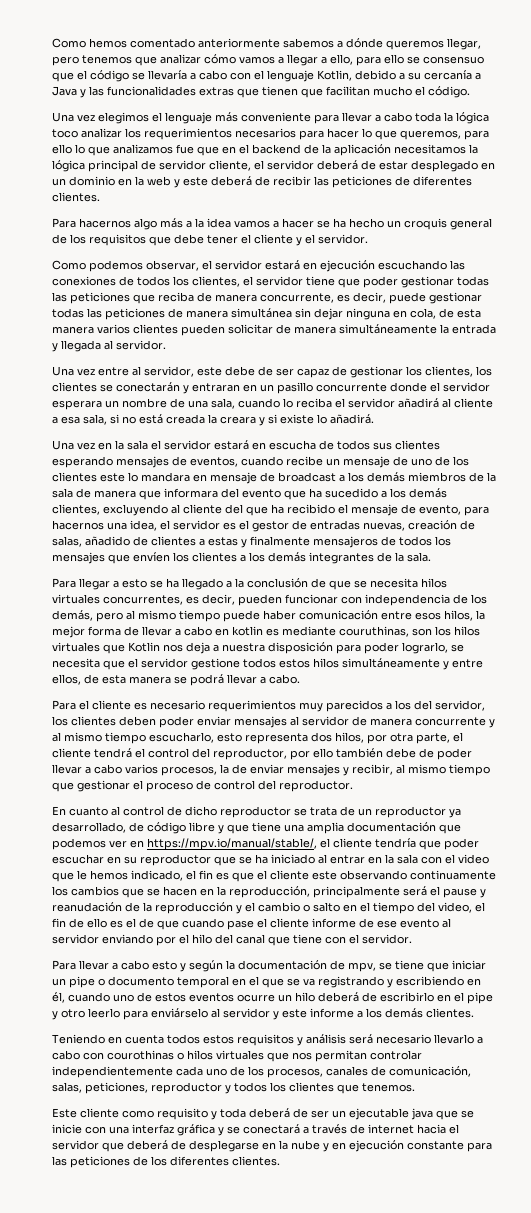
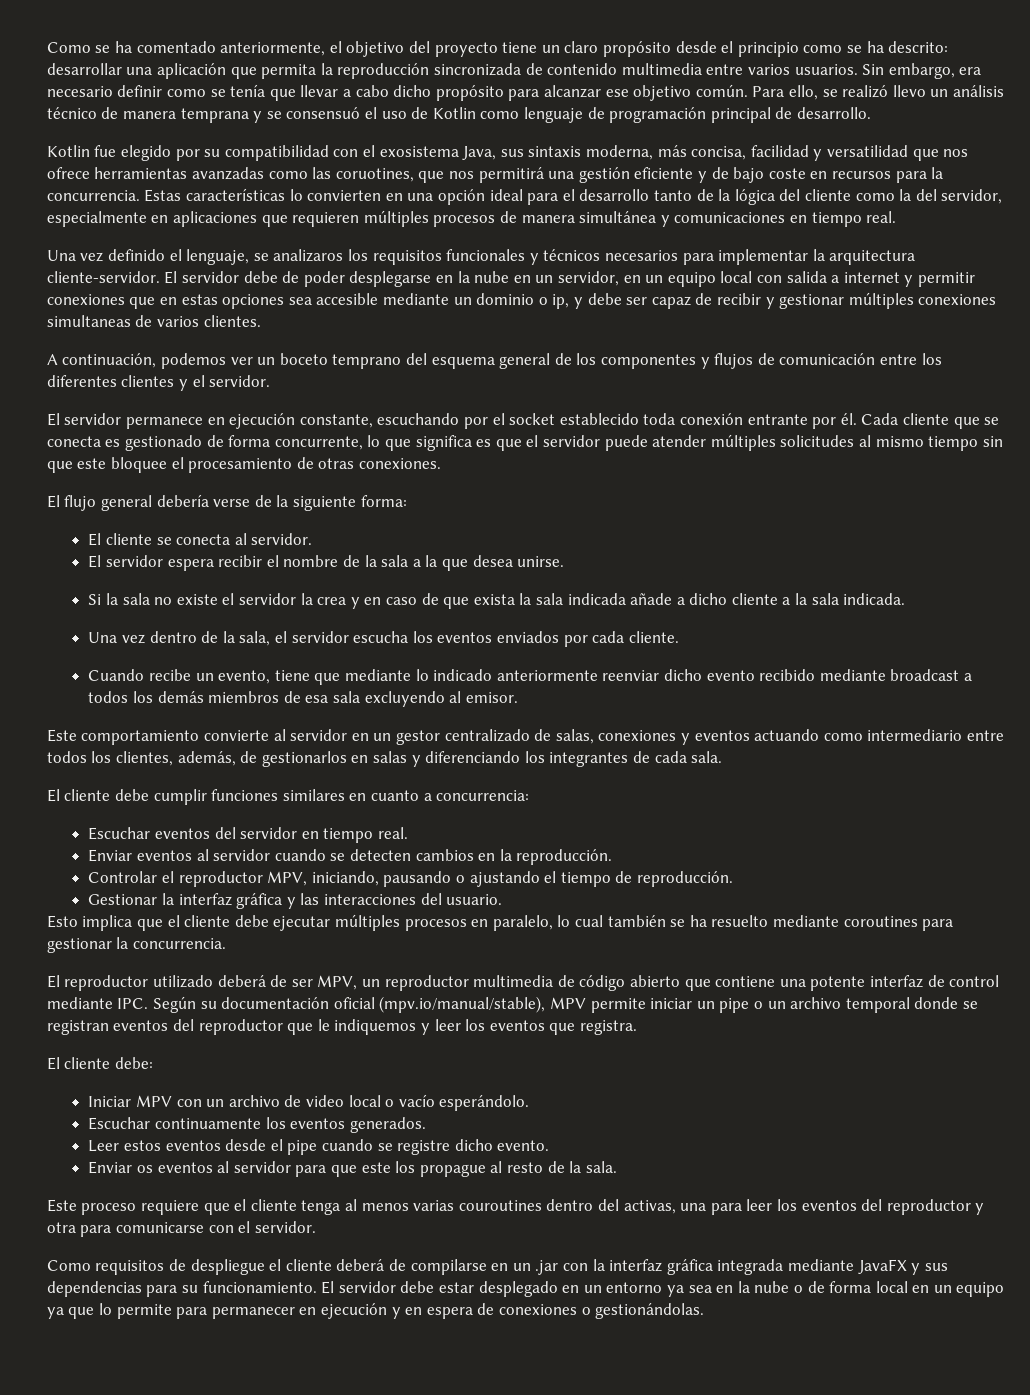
- Como hemos comentado anteriormente sabemos a dónde queremos llegar, pero tenemos que analizar cómo vamos a llegar a ello, para ello se consensuo que el código se llevaría a cabo con el lenguaje Kotlin, debido a su cercanía a Java y las funcionalidades extras que tienen que facilitan mucho el código.
- Una vez elegimos el lenguaje más conveniente para llevar a cabo toda la lógica toco analizar los requerimientos necesarios para hacer lo que queremos, para ello lo que analizamos fue que en el backend de la aplicación necesitamos la lógica principal de servidor cliente, el servidor deberá de estar desplegado en un dominio en la web y este deberá de recibir las peticiones de diferentes clientes.
- Para hacernos algo más a la idea vamos a hacer se ha hecho un croquis general de los requisitos que debe tener el cliente y el servidor.
- Como podemos observar, el servidor estará en ejecución escuchando las conexiones de todos los clientes, el servidor tiene que poder gestionar todas las peticiones que reciba de manera concurrente, es decir, puede gestionar todas las peticiones de manera simultánea sin dejar ninguna en cola, de esta manera varios clientes pueden solicitar de manera simultáneamente la entrada y llegada al servidor.
- Una vez entre al servidor, este debe de ser capaz de gestionar los clientes, los clientes se conectarán y entraran en un pasillo concurrente donde el servidor esperara un nombre de una sala, cuando lo reciba el servidor añadirá al cliente a esa sala, si no está creada la creara y si existe lo añadirá.
- Una vez en la sala el servidor estará en escucha de todos sus clientes esperando mensajes de eventos, cuando recibe un mensaje de uno de los clientes este lo mandara en mensaje de broadcast a los demás miembros de la sala de manera que informara del evento que ha sucedido a los demás clientes, excluyendo al cliente del que ha recibido el mensaje de evento, para hacernos una idea, el servidor es el gestor de entradas nuevas, creación de salas, añadido de clientes a estas y finalmente mensajeros de todos los mensajes que envíen los clientes a los demás integrantes de la sala.
- Para llegar a esto se ha llegado a la conclusión de que se necesita hilos virtuales concurrentes, es decir, pueden funcionar con independencia de los demás, pero al mismo tiempo puede haber comunicación entre esos hilos, la mejor forma de llevar a cabo en kotlin es mediante couruthinas, son los hilos virtuales que Kotlin nos deja a nuestra disposición para poder lograrlo, se necesita que el servidor gestione todos estos hilos simultáneamente y entre ellos, de esta manera se podrá llevar a cabo.
- Para el cliente es necesario requerimientos muy parecidos a los del servidor, los clientes deben poder enviar mensajes al servidor de manera concurrente y al mismo tiempo escucharlo, esto representa dos hilos, por otra parte, el cliente tendrá el control del reproductor, por ello también debe de poder llevar a cabo varios procesos, la de enviar mensajes y recibir, al mismo tiempo que gestionar el proceso de control del reproductor.
- En cuanto al control de dicho reproductor se trata de un reproductor ya desarrollado, de código libre y que tiene una amplia documentación que podemos ver en https://mpv.io/manual/stable/, el cliente tendría que poder escuchar en su reproductor que se ha iniciado al entrar en la sala con el video que le hemos indicado, el fin es que el cliente este observando continuamente los cambios que se hacen en la reproducción, principalmente será el pause y reanudación de la reproducción y el cambio o salto en el tiempo del video, el fin de ello es el de que cuando pase el cliente informe de ese evento al servidor enviando por el hilo del canal que tiene con el servidor.
- Para llevar a cabo esto y según la documentación de mpv, se tiene que iniciar un pipe o documento temporal en el que se va registrando y escribiendo en él, cuando uno de estos eventos ocurre un hilo deberá de escribirlo en el pipe y otro leerlo para enviárselo al servidor y este informe a los demás clientes.
- Teniendo en cuenta todos estos requisitos y análisis será necesario llevarlo a cabo con courothinas o hilos virtuales que nos permitan controlar independientemente cada uno de los procesos, canales de comunicación, salas, peticiones, reproductor y todos los clientes que tenemos.
- Este cliente como requisito y toda deberá de ser un ejecutable java que se inicie con una interfaz gráfica y se conectará a través de internet hacia el servidor que deberá de desplegarse en la nube y en ejecución constante para las peticiones de los diferentes clientes.
+ Como se ha comentado anteriormente, el objetivo del proyecto tiene un claro propósito desde el principio como se ha descrito: desarrollar una aplicación que permita la reproducción sincronizada de contenido multimedia entre varios usuarios. Sin embargo, era necesario definir como se tenía que llevar a cabo dicho propósito para alcanzar ese objetivo común. Para ello, se realizó llevo un análisis técnico de manera temprana y se consensuó el uso de Kotlin como lenguaje de programación principal de desarrollo.
+ Kotlin fue elegido por su compatibilidad con el exosistema Java, sus sintaxis moderna, más concisa, facilidad y versatilidad que nos ofrece herramientas avanzadas como las coruotines, que nos permitirá una gestión eficiente y de bajo coste en recursos para la concurrencia. Estas características lo convierten en una opción ideal para el desarrollo tanto de la lógica del cliente como la del servidor, especialmente en aplicaciones que requieren múltiples procesos de manera simultánea y comunicaciones en tiempo real.
+ Una vez definido el lenguaje, se analizaros los requisitos funcionales y técnicos necesarios para implementar la arquitectura cliente-servidor. El servidor debe de poder desplegarse en la nube en un servidor, en un equipo local con salida a internet y permitir conexiones que en estas opciones sea accesible mediante un dominio o ip, y debe ser capaz de recibir y gestionar múltiples conexiones simultaneas de varios clientes.
+ A continuación, podemos ver un boceto temprano del esquema general de los componentes y flujos de comunicación entre los diferentes clientes y el servidor.
+ El servidor permanece en ejecución constante, escuchando por el socket establecido toda conexión entrante por él. Cada cliente que se conecta es gestionado de forma concurrente, lo que significa es que el servidor puede atender múltiples solicitudes al mismo tiempo sin que este bloquee el procesamiento de otras conexiones.
+ El flujo general debería verse de la siguiente forma:
+ El cliente se conecta al servidor.
+ El servidor espera recibir el nombre de la sala a la que desea unirse.
+ Si la sala no existe el servidor la crea y en caso de que exista la sala indicada añade a dicho cliente a la sala indicada.
+ Una vez dentro de la sala, el servidor escucha los eventos enviados por cada cliente.
+ Cuando recibe un evento, tiene que mediante lo indicado anteriormente reenviar dicho evento recibido mediante broadcast a todos los demás miembros de esa sala excluyendo al emisor.
+ Este comportamiento convierte al servidor en un gestor centralizado de salas, conexiones y eventos actuando como intermediario entre todos los clientes, además, de gestionarlos en salas y diferenciando los integrantes de cada sala.
+ El cliente debe cumplir funciones similares en cuanto a concurrencia:
+ Escuchar eventos del servidor en tiempo real.
+ Enviar eventos al servidor cuando se detecten cambios en la reproducción.
+ Controlar el reproductor MPV, iniciando, pausando o ajustando el tiempo de reproducción.
+ Gestionar la interfaz gráfica y las interacciones del usuario.
+ Esto implica que el cliente debe ejecutar múltiples procesos en paralelo, lo cual también se ha resuelto mediante coroutines para gestionar la concurrencia.
+ El reproductor utilizado deberá de ser MPV, un reproductor multimedia de código abierto que contiene una potente interfaz de control mediante IPC. Según su documentación oficial (mpv.io/manual/stable), MPV permite iniciar un pipe o un archivo temporal donde se registran eventos del reproductor que le indiquemos y leer los eventos que registra.
+ El cliente debe:
+ Iniciar MPV con un archivo de video local o vacío esperándolo.
+ Escuchar continuamente los eventos generados.
+ Leer estos eventos desde el pipe cuando se registre dicho evento.
+ Enviar os eventos al servidor para que este los propague al resto de la sala.
+ Este proceso requiere que el cliente tenga al menos varias couroutines dentro del activas, una para leer los eventos del reproductor y otra para comunicarse con el servidor.
+ Como requisitos de despliegue el cliente deberá de compilarse en un .jar con la interfaz gráfica integrada mediante JavaFX y sus dependencias para su funcionamiento. El servidor debe estar desplegado en un entorno ya sea en la nube o de forma local en un equipo ya que lo permite para permanecer en ejecución y en espera de conexiones o gestionándolas.

